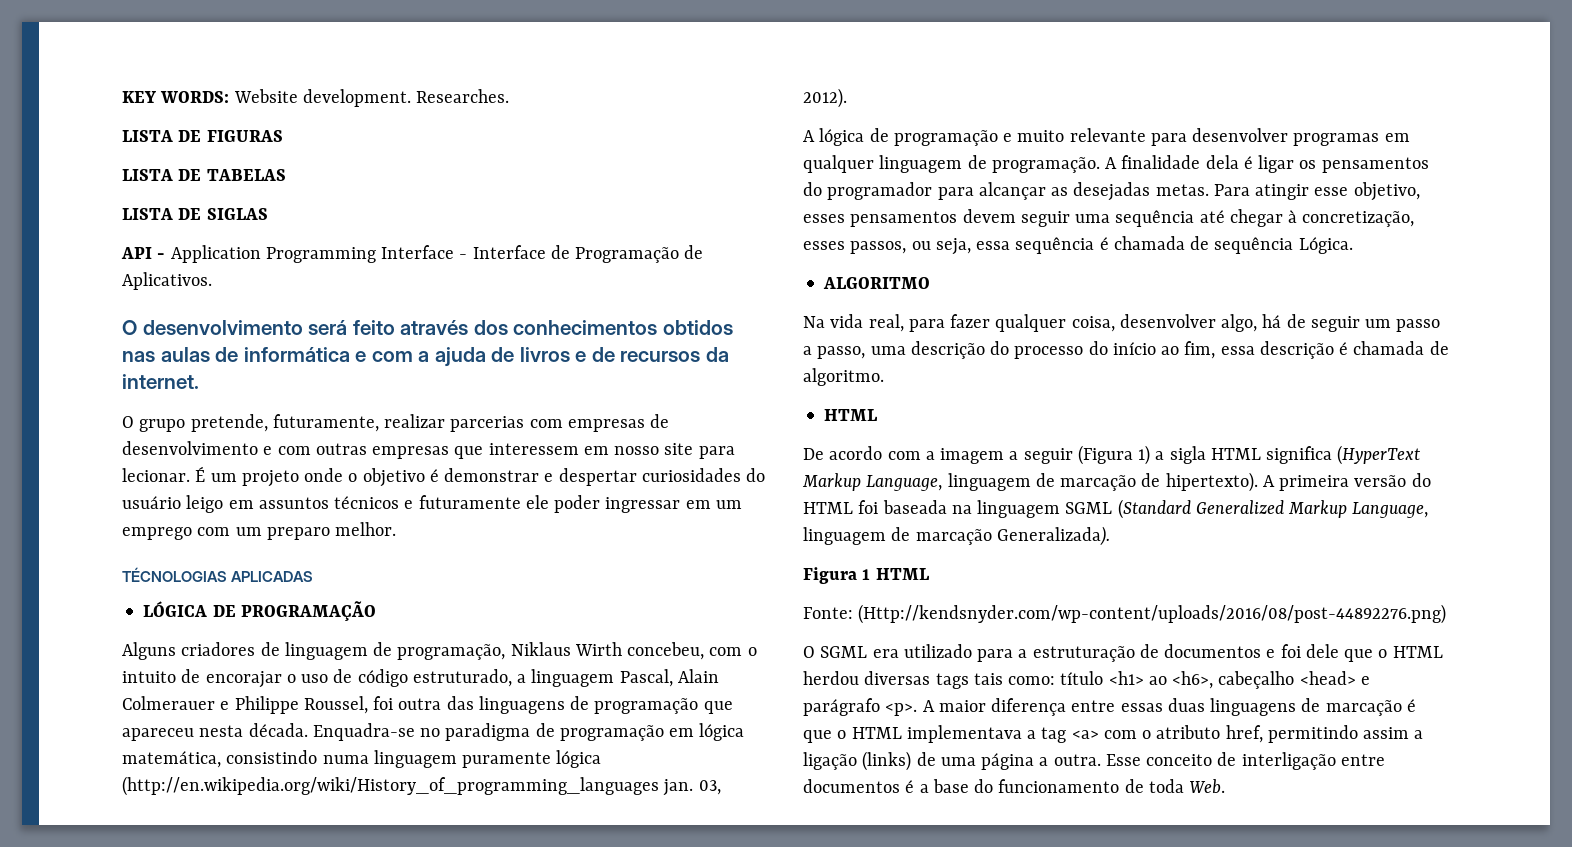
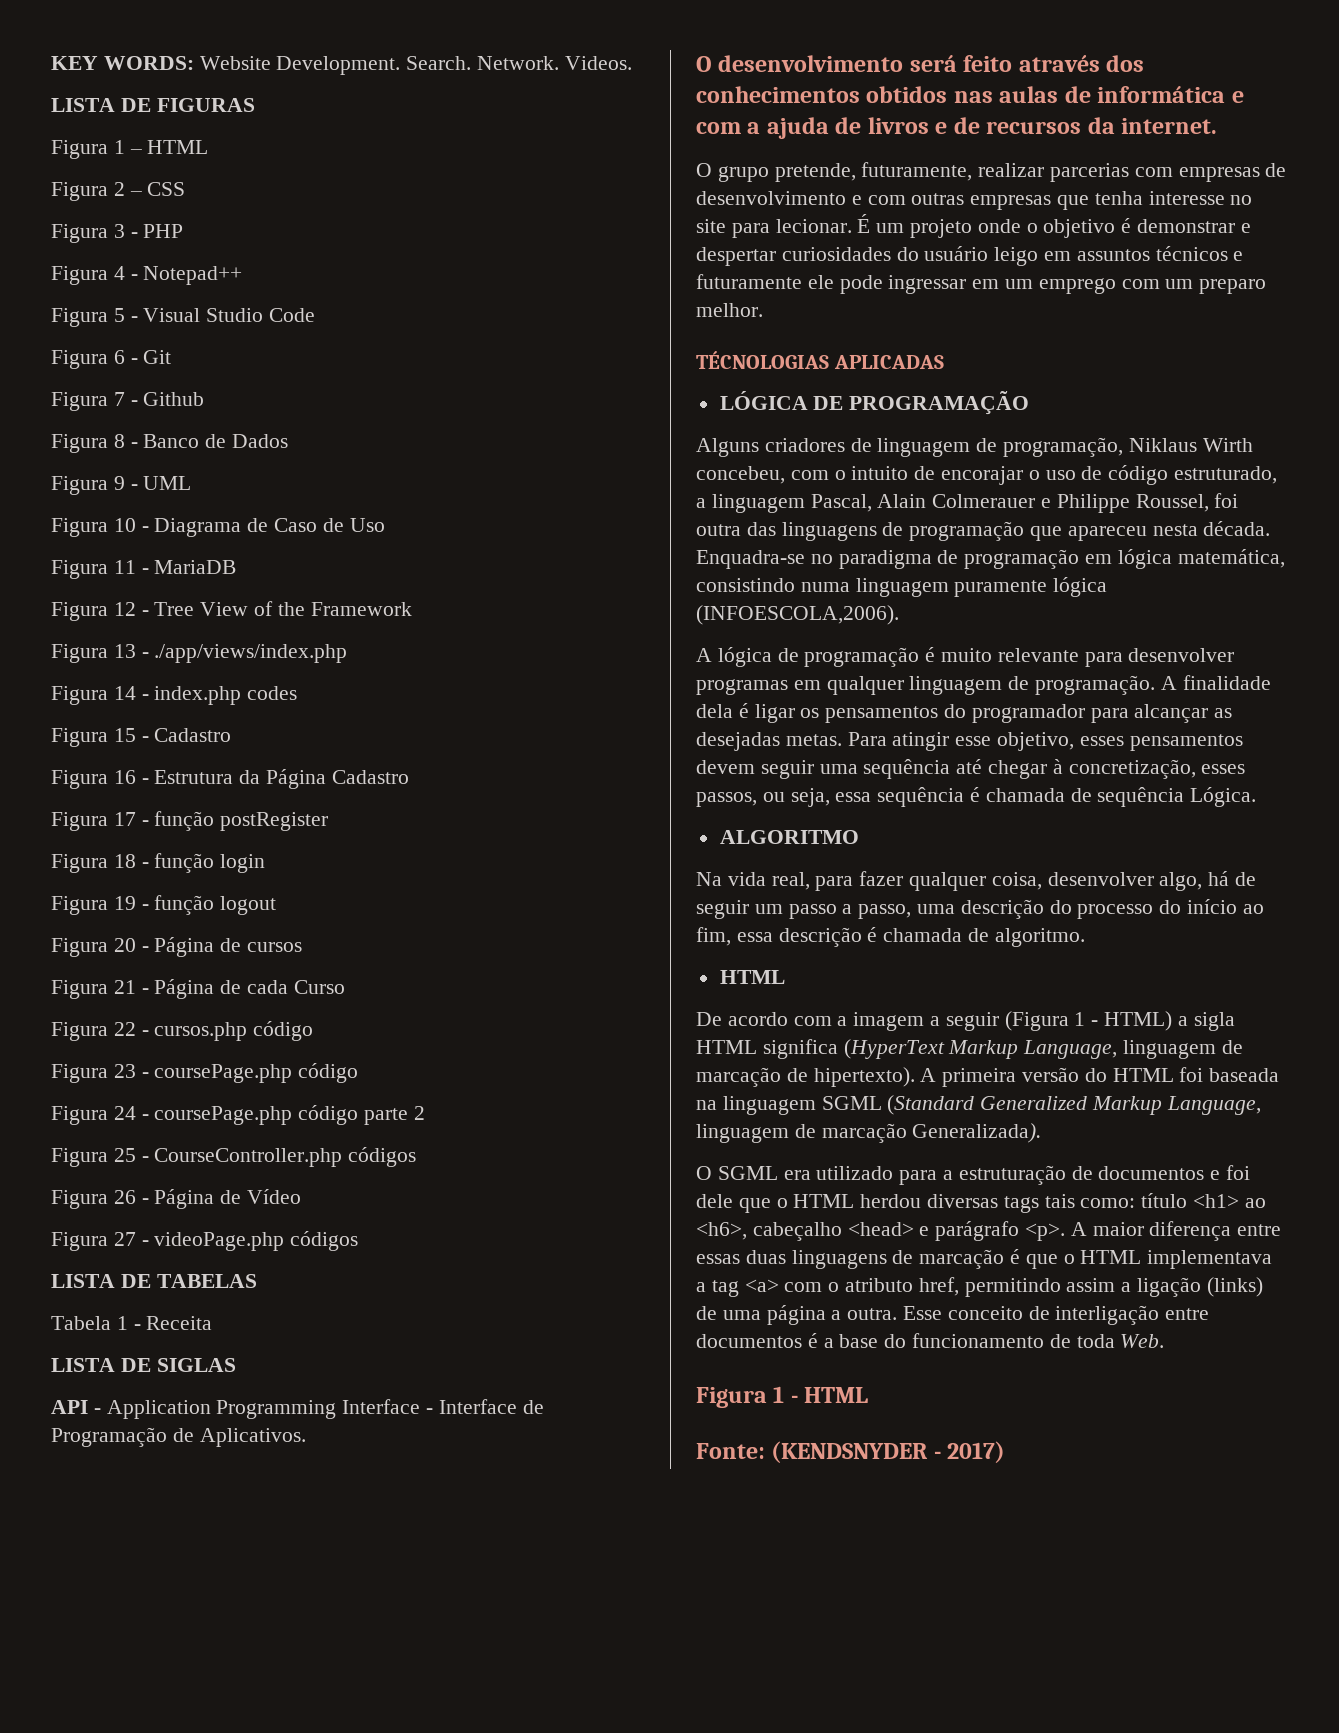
- KEY WORDS: Website development. Researches.
+ KEY WORDS: Website Development. Search. Network. Videos.
  LISTA DE FIGURAS
+ Figura 1 – HTML
+ Figura 2 – CSS
+ Figura 3 - PHP
+ Figura 4 - Notepad++
+ Figura 5 - Visual Studio Code
+ Figura 6 - Git
+ Figura 7 - Github
+ Figura 8 - Banco de Dados
+ Figura 9 - UML
+ Figura 10 - Diagrama de Caso de Uso
+ Figura 11 - MariaDB
+ Figura 12 - Tree View of the Framework
+ Figura 13 - ./app/views/index.php
+ Figura 14 - index.php codes
+ Figura 15 - Cadastro
+ Figura 16 - Estrutura da Página Cadastro
+ Figura 17 - função postRegister
+ Figura 18 - função login
+ Figura 19 - função logout
+ Figura 20 - Página de cursos
+ Figura 21 - Página de cada Curso
+ Figura 22 - cursos.php código
+ Figura 23 - coursePage.php código
+ Figura 24 - coursePage.php código parte 2
+ Figura 25 - CourseController.php códigos
+ Figura 26 - Página de Vídeo
+ Figura 27 - videoPage.php códigos
+ Tabela 1 - Receita
- O grupo pretende, futuramente, realizar parcerias com empresas de desenvolvimento e com outras empresas que interessem em nosso site para lecionar.
+ O grupo pretende, futuramente, realizar parcerias com empresas de desenvolvimento e com outras empresas que tenha interesse no site para lecionar.
- É um projeto onde o objetivo é demonstrar e despertar curiosidades do usuário leigo em assuntos técnicos e futuramente ele poder ingressar em um emprego com um preparo melhor.
+ É um projeto onde o objetivo é demonstrar e despertar curiosidades do usuário leigo em assuntos técnicos e futuramente ele pode ingressar em um emprego com um preparo melhor.
- Enquadra-se no paradigma de programação em lógica matemática, consistindo numa linguagem puramente lógica (http://en.wikipedia.org/wiki/History_of_programming_languages jan. 03, 2012).
+ Enquadra-se no paradigma de programação em lógica matemática, consistindo numa linguagem puramente lógica (INFOESCOLA,2006).
- A lógica de programação e muito relevante para desenvolver programas em qualquer linguagem de programação.
+ A lógica de programação é muito relevante para desenvolver programas em qualquer linguagem de programação.
- De acordo com a imagem a seguir (Figura 1) a sigla HTML significa (HyperText Markup Language, linguagem de marcação de hipertexto).
+ De acordo com a imagem a seguir (Figura 1 - HTML) a sigla HTML significa (HyperText Markup Language, linguagem de marcação de hipertexto).
- Figura 1 HTML
- Fonte: (Http://kendsnyder.com/wp-content/uploads/2016/08/post-44892276.png)
  Esse conceito de interligação entre documentos é a base do funcionamento de toda Web.
+ Figura 1 - HTML
+ Fonte: (KENDSNYDER - 2017)

